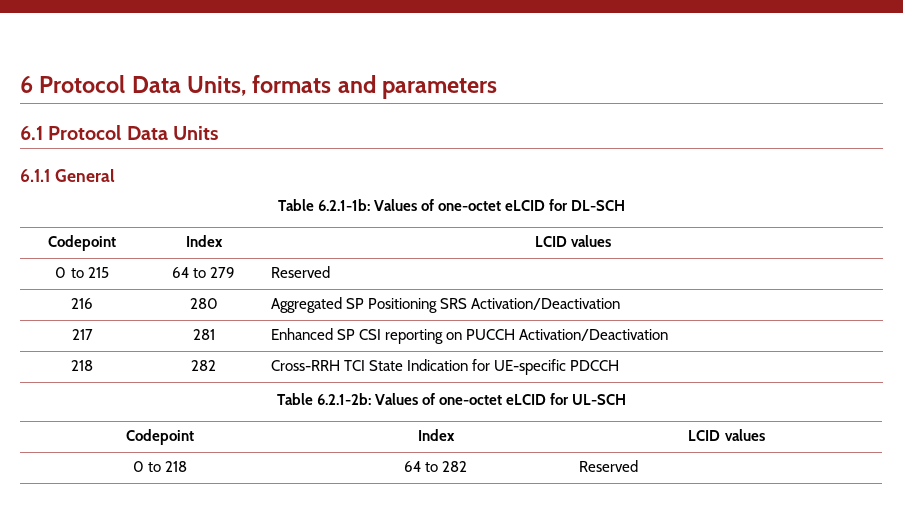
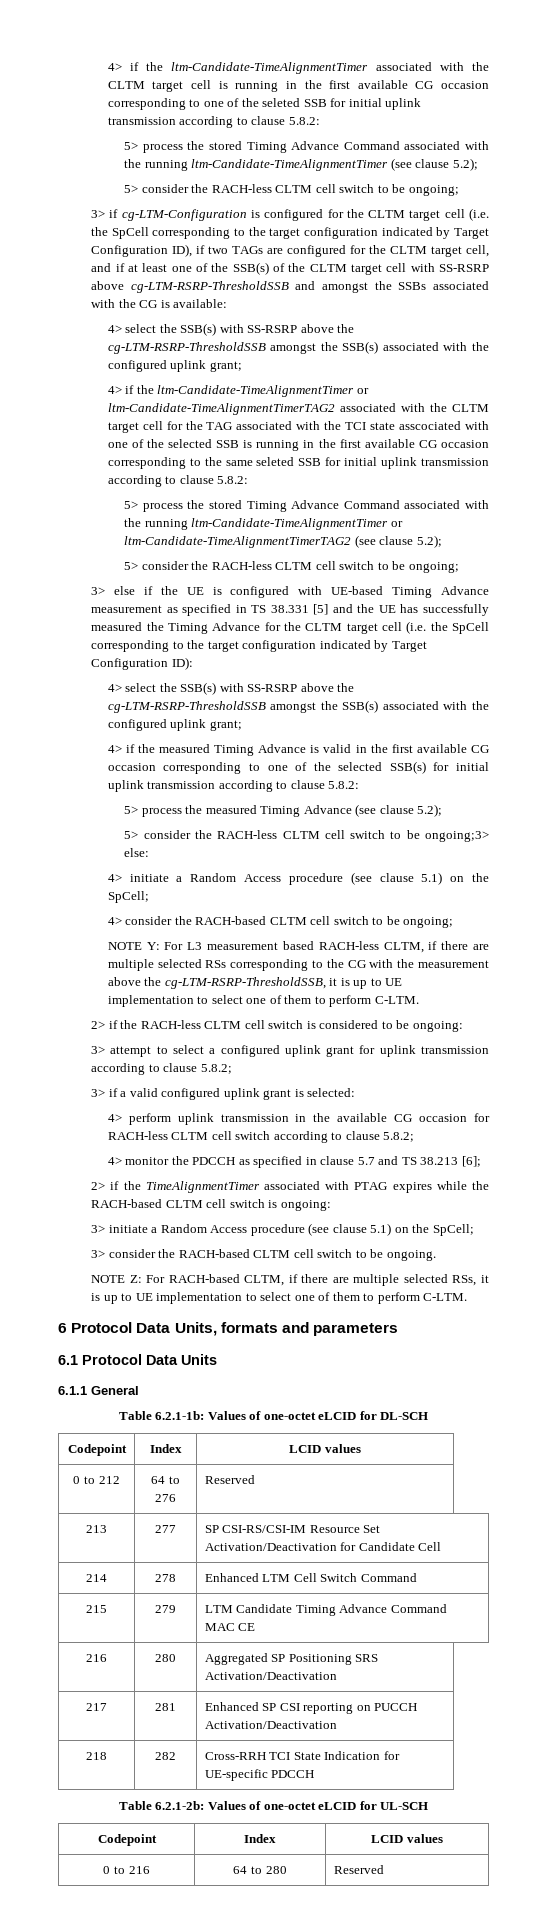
+ 4> if the ltm-Candidate-TimeAlignmentTimer associated with the CLTM target cell is running in the first available CG occasion corresponding to one of the seleted SSB for initial uplink transmission according to clause 5.8.2:
+ 5> process the stored Timing Advance Command associated with the running ltm-Candidate-TimeAlignmentTimer (see clause 5.2);
+ 5> consider the RACH-less CLTM cell switch to be ongoing;
+ 3> if cg-LTM-Configuration is configured for the CLTM target cell (i.e. the SpCell corresponding to the target configuration indicated by Target Configuration ID), if two TAGs are configured for the CLTM target cell, and if at least one of the SSB(s) of the CLTM target cell with SS-RSRP above cg-LTM-RSRP-ThresholdSSB and amongst the SSBs associated with the CG is available:
+ 4> select the SSB(s) with SS-RSRP above the cg-LTM-RSRP-ThresholdSSB amongst the SSB(s) associated with the configured uplink grant;
+ 4> if the ltm-Candidate-TimeAlignmentTimer or ltm-Candidate-TimeAlignmentTimerTAG2 associated with the CLTM target cell for the TAG associated with the TCI state asscociated with one of the selected SSB is running in the first available CG occasion corresponding to the same seleted SSB for initial uplink transmission according to clause 5.8.2:
+ 5> process the stored Timing Advance Command associated with the running ltm-Candidate-TimeAlignmentTimer or ltm-Candidate-TimeAlignmentTimerTAG2 (see clause 5.2);
+ 5> consider the RACH-less CLTM cell switch to be ongoing;
+ 3> else if the UE is configured with UE-based Timing Advance measurement as specified in TS 38.331 [5] and the UE has successfully measured the Timing Advance for the CLTM target cell (i.e. the SpCell corresponding to the target configuration indicated by Target Configuration ID):
+ 4> select the SSB(s) with SS-RSRP above the cg-LTM-RSRP-ThresholdSSB amongst the SSB(s) associated with the configured uplink grant;
+ 4> if the measured Timing Advance is valid in the first available CG occasion corresponding to one of the selected SSB(s) for initial uplink transmission according to clause 5.8.2:
+ 5> process the measured Timing Advance (see clause 5.2);
+ 5> consider the RACH-less CLTM cell switch to be ongoing;3> else:
+ 4> initiate a Random Access procedure (see clause 5.1) on the SpCell;
+ 4> consider the RACH-based CLTM cell switch to be ongoing;
+ NOTE Y: For L3 measurement based RACH-less CLTM, if there are multiple selected RSs corresponding to the CG with the measurement above the cg-LTM-RSRP-ThresholdSSB, it is up to UE implementation to select one of them to perform C-LTM.
+ 2> if the RACH-less CLTM cell switch is considered to be ongoing:
+ 3> attempt to select a configured uplink grant for uplink transmission according to clause 5.8.2;
+ 3> if a valid configured uplink grant is selected:
+ 4> perform uplink transmission in the available CG occasion for RACH-less CLTM cell switch according to clause 5.8.2;
+ 4> monitor the PDCCH as specified in clause 5.7 and TS 38.213 [6];
+ 2> if the TimeAlignmentTimer associated with PTAG expires while the RACH-based CLTM cell switch is ongoing:
+ 3> initiate a Random Access procedure (see clause 5.1) on the SpCell;
+ 3> consider the RACH-based CLTM cell switch to be ongoing.
+ NOTE Z: For RACH-based CLTM, if there are multiple selected RSs, it is up to UE implementation to select one of them to perform C-LTM.
- 0 to 215 | 64 to 279 | Reserved
+ 0 to 212 | 64 to 276 | Reserved
+ 213 | 277 | SP CSI-RS/CSI-IM Resource Set Activation/Deactivation for Candidate Cell
+ 214 | 278 | Enhanced LTM Cell Switch Command
+ 215 | 279 | LTM Candidate Timing Advance Command MAC CE
- 0 to 218 | 64 to 282 | Reserved
+ 0 to 216 | 64 to 280 | Reserved

